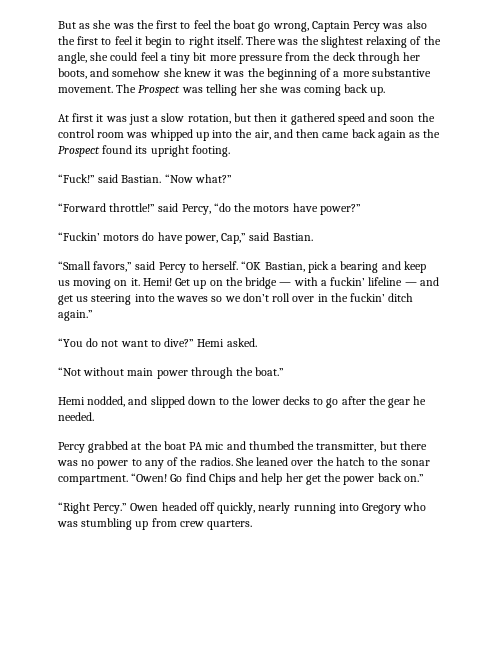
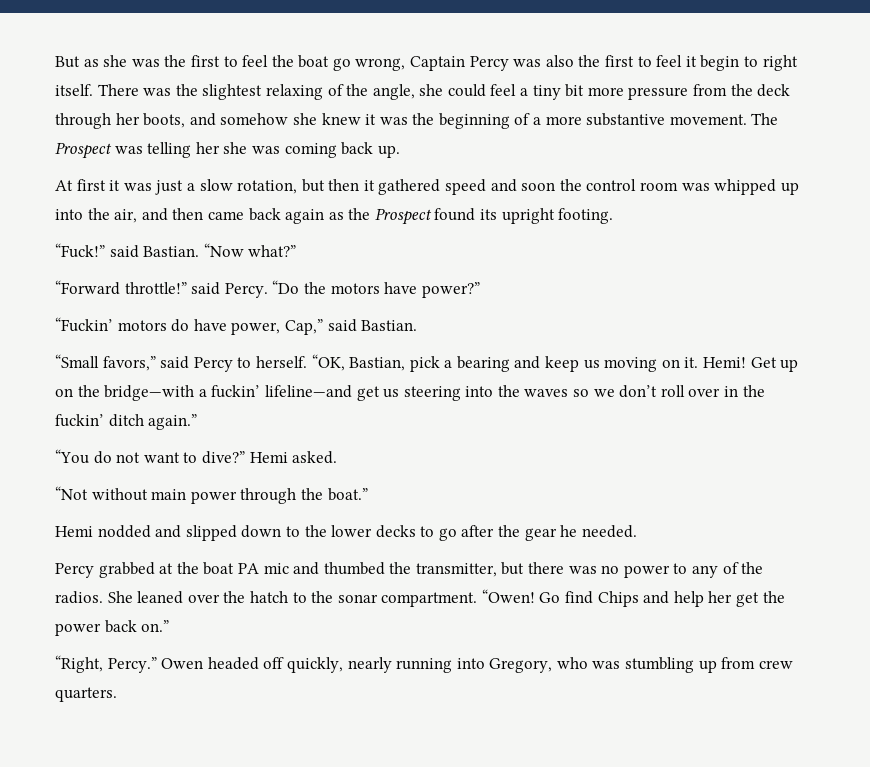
- “Forward throttle!” said Percy, “do the motors have power?”
+ “Forward throttle!” said Percy. “Do the motors have power?”
- “OK Bastian, pick a bearing and keep us moving on it.
+ “OK, Bastian, pick a bearing and keep us moving on it.
- Get up on the bridge — with a fuckin’ lifeline — and get us steering into the waves so we don’t roll over in the fuckin’ ditch again.”
+ Get up on the bridge—with a fuckin’ lifeline—and get us steering into the waves so we don’t roll over in the fuckin’ ditch again.”
- Hemi nodded, and slipped down to the lower decks to go after the gear he needed.
+ Hemi nodded and slipped down to the lower decks to go after the gear he needed.
- “Right Percy.”
+ “Right, Percy.”
- Owen headed off quickly, nearly running into Gregory who was stumbling up from crew quarters.
+ Owen headed off quickly, nearly running into Gregory, who was stumbling up from crew quarters.

